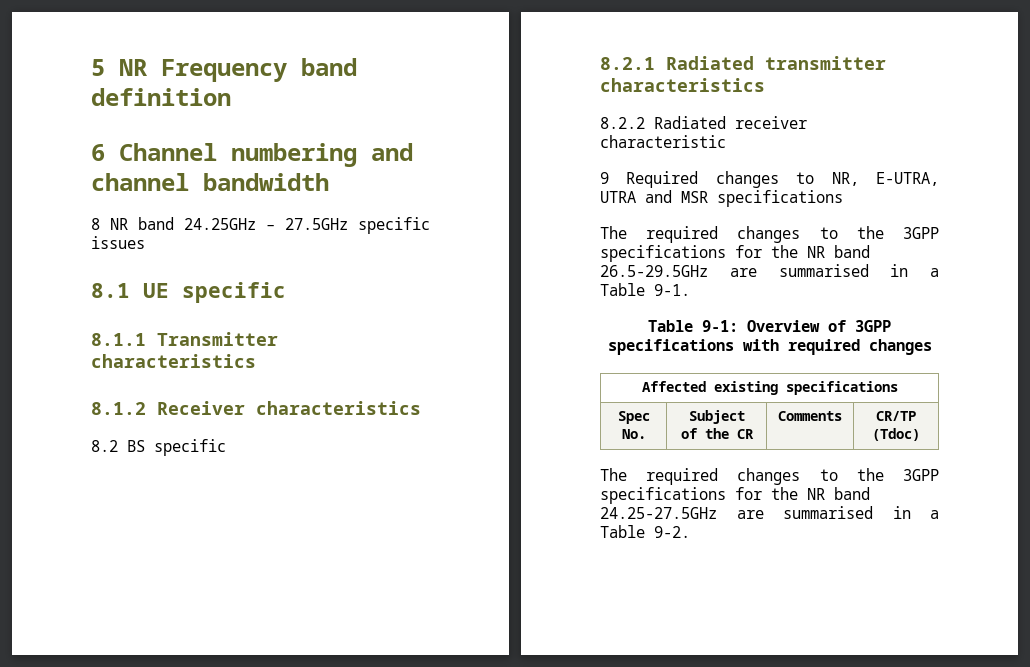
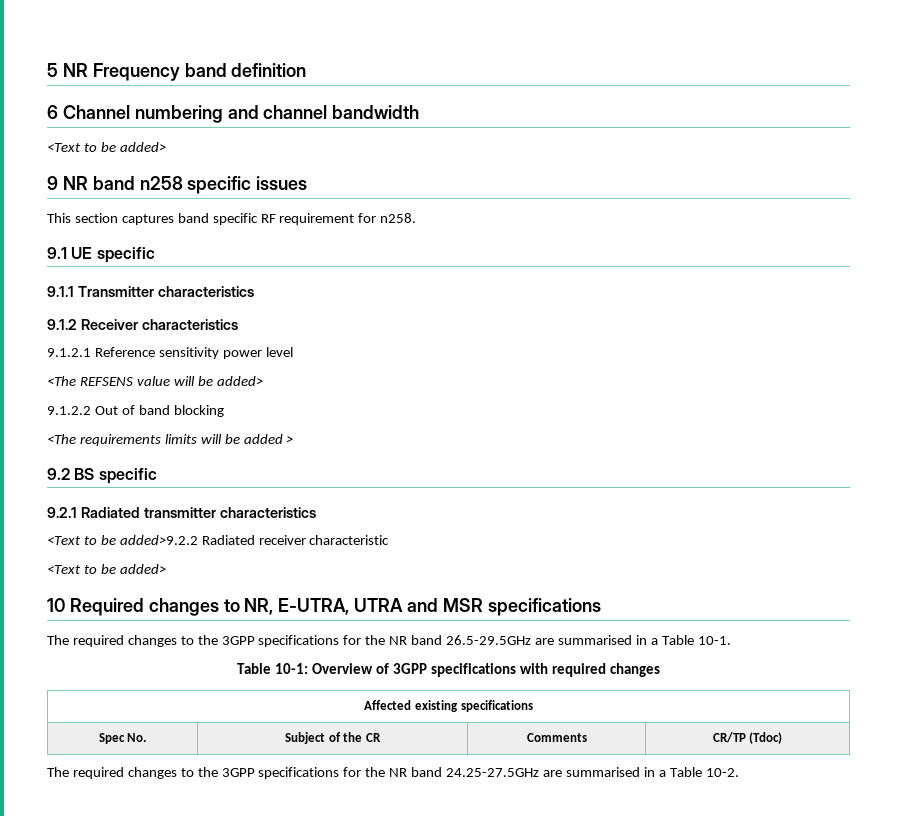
  6 Channel numbering and channel bandwidth
- 8 NR band 24.25GHz – 27.5GHz specific issues
- 8.1 UE specific
+ <Text to be added>
+ 9 NR band n258 specific issues
+ This section captures band specific RF requirement for n258.
+ 9.1 UE specific
- 8.1.1 Transmitter characteristics
+ 9.1.1 Transmitter characteristics
- 8.1.2 Receiver characteristics
+ 9.1.2 Receiver characteristics
- 8.2 BS specific
+ 9.1.2.1 Reference sensitivity power level
+ <The REFSENS value will be added>
+ 9.1.2.2 Out of band blocking
+ <The requirements limits will be added >
+ 9.2 BS specific
- 8.2.1 Radiated transmitter characteristics
+ 9.2.1 Radiated transmitter characteristics
- 8.2.2 Radiated receiver characteristic
- 9 Required changes to NR, E-UTRA, UTRA and MSR specifications
+ <Text to be added>9.2.2 Radiated receiver characteristic
+ <Text to be added>
+ 10 Required changes to NR, E-UTRA, UTRA and MSR specifications
- The required changes to the 3GPP specifications for the NR band 26.5-29.5GHz are summarised in a Table 9-1.
- Table 9-1: Overview of 3GPP specifications with required changes
+ The required changes to the 3GPP specifications for the NR band 26.5-29.5GHz are summarised in a Table 10-1.
+ Table 10-1: Overview of 3GPP specifications with required changes
- The required changes to the 3GPP specifications for the NR band 24.25-27.5GHz are summarised in a Table 9-2.
+ The required changes to the 3GPP specifications for the NR band 24.25-27.5GHz are summarised in a Table 10-2.

